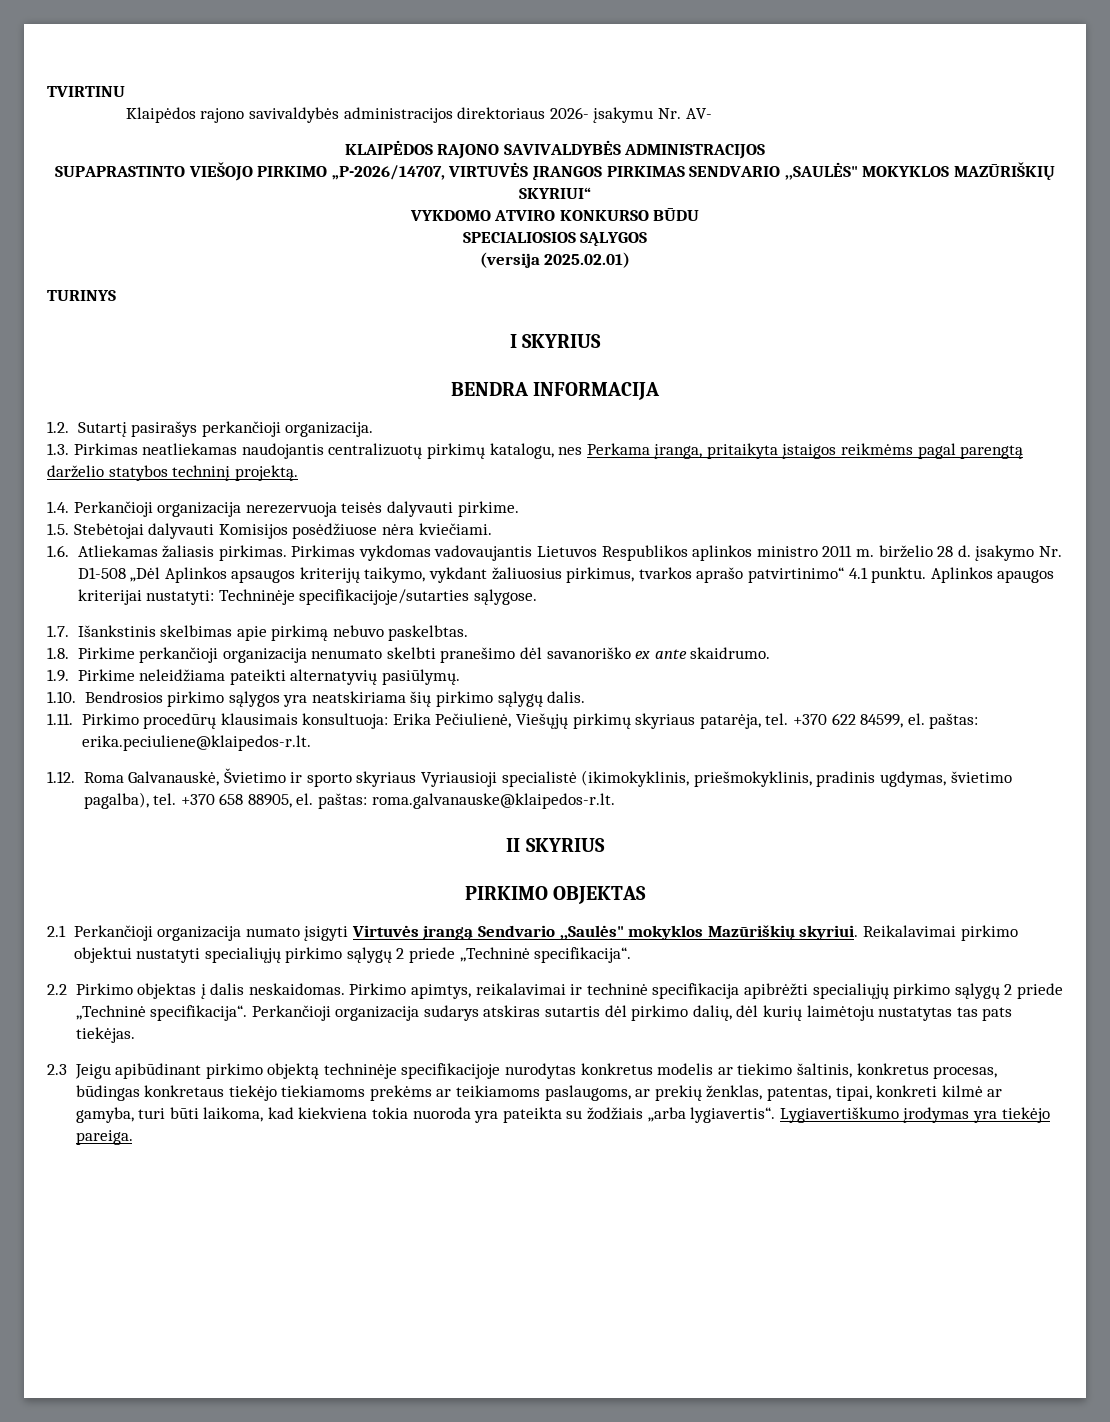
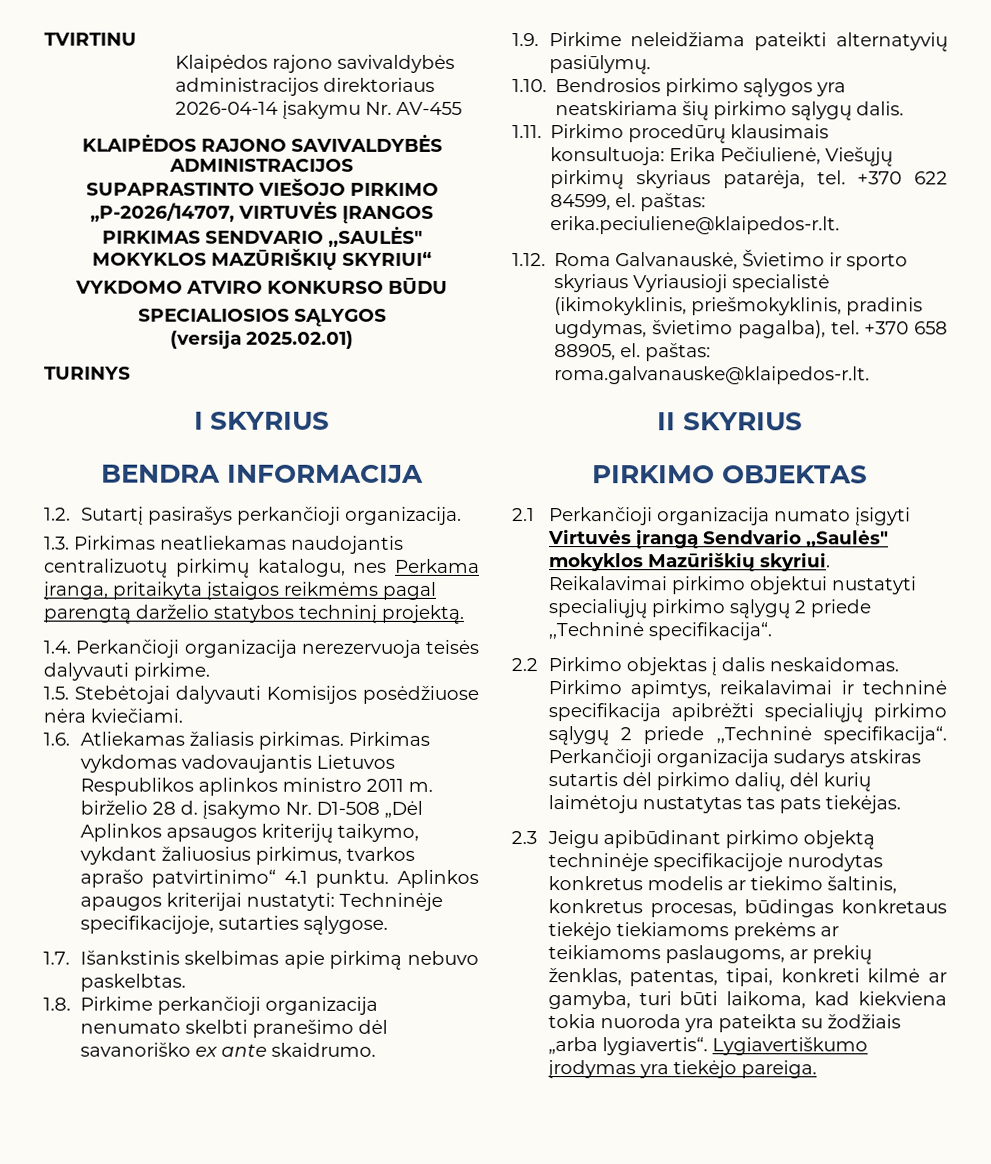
- Klaipėdos rajono savivaldybės administracijos direktoriaus 2026- įsakymu Nr. AV-
+ Klaipėdos rajono savivaldybės administracijos direktoriaus 2026-04-14 įsakymu Nr. AV-455
- Aplinkos apaugos kriterijai nustatyti: Techninėje specifikacijoje/sutarties sąlygose.
+ Aplinkos apaugos kriterijai nustatyti: Techninėje specifikacijoje, sutarties sąlygose.

